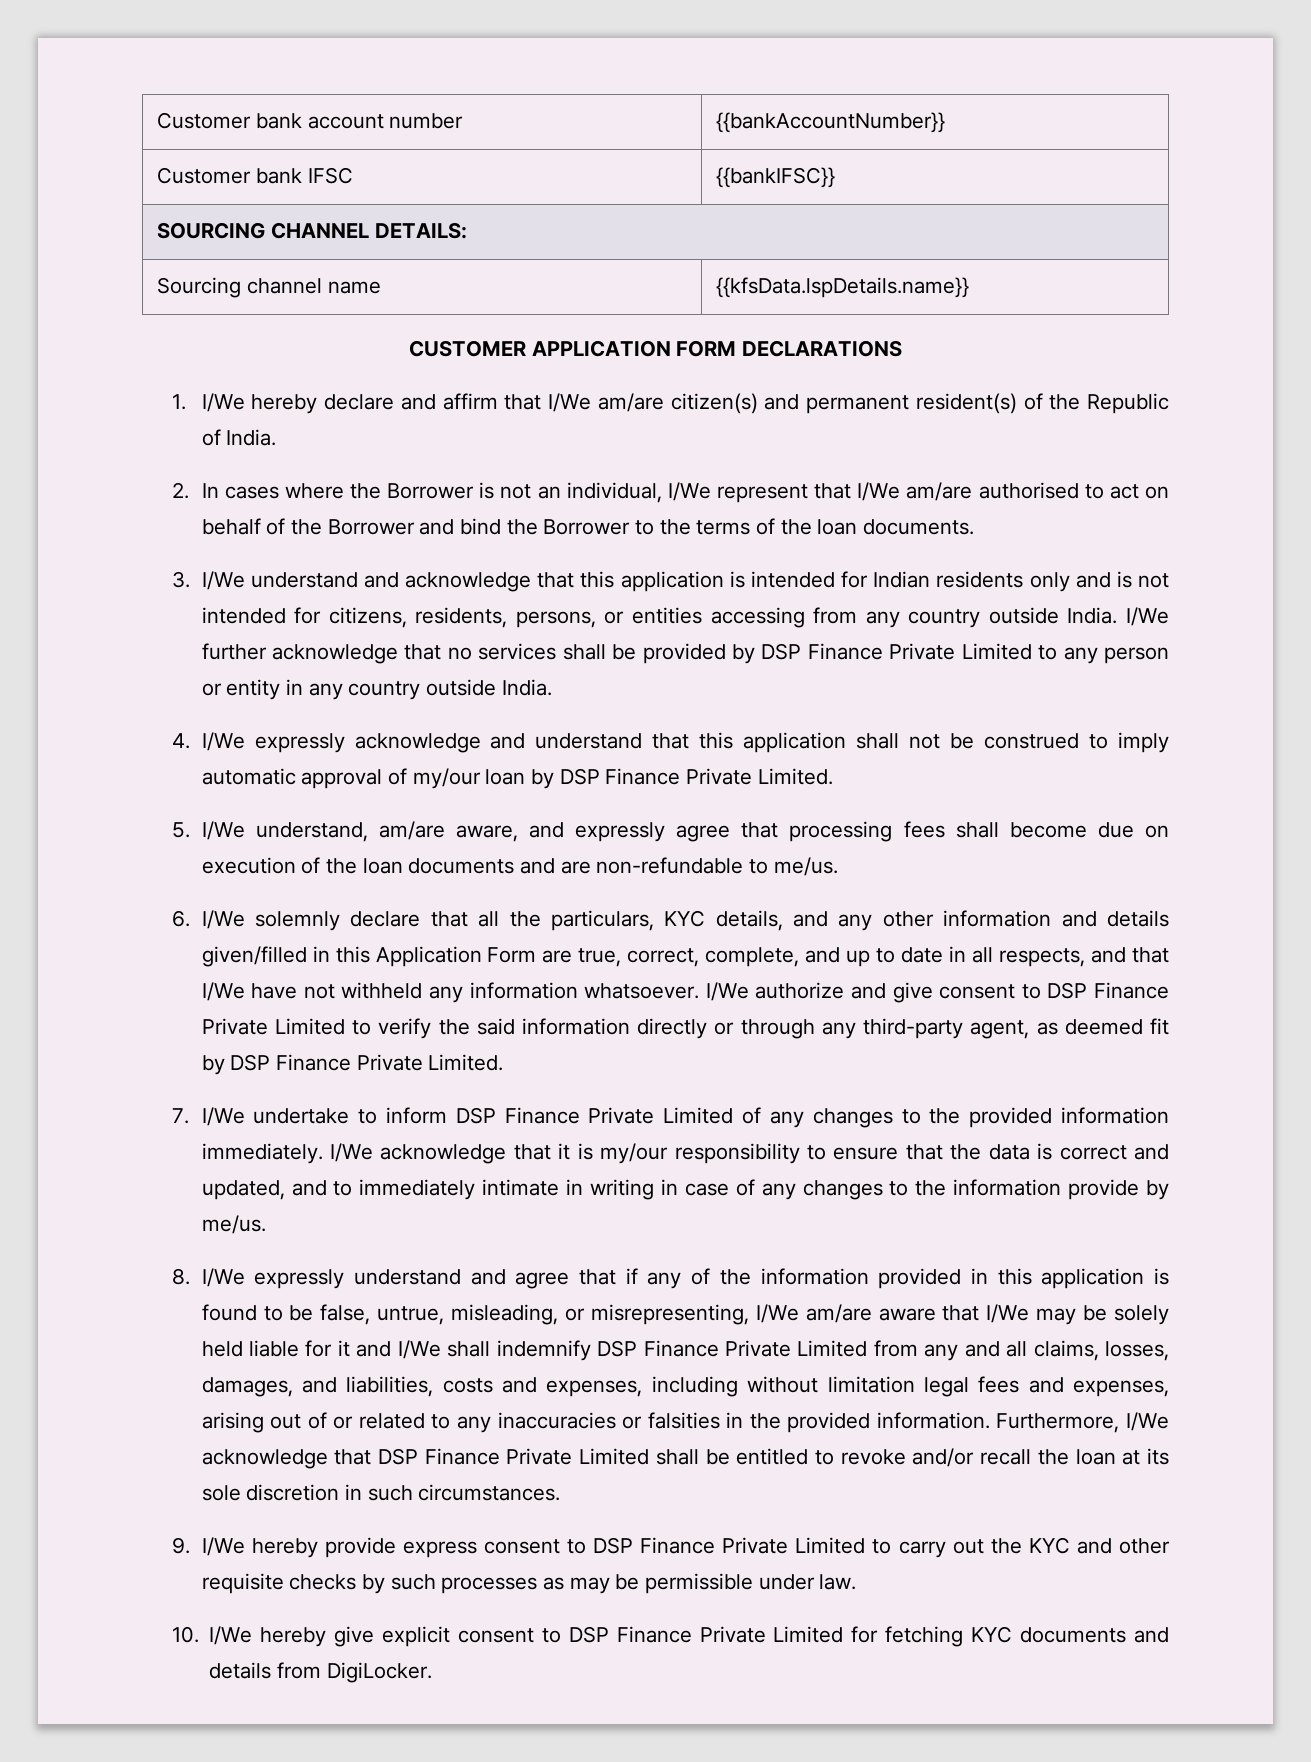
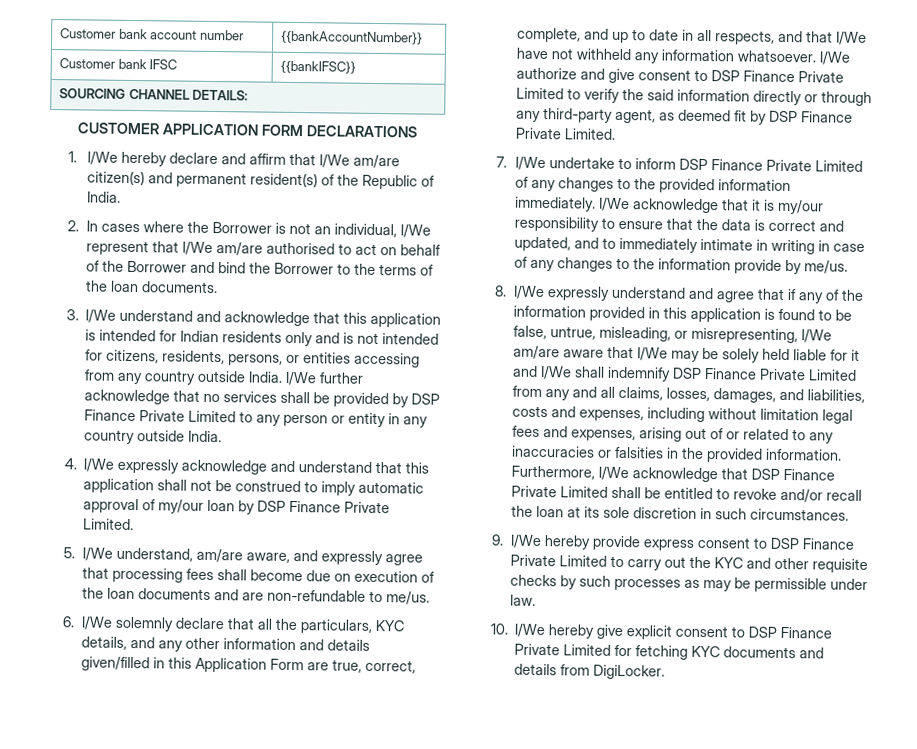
- Sourcing channel name | {{kfsData.lspDetails.name}}

